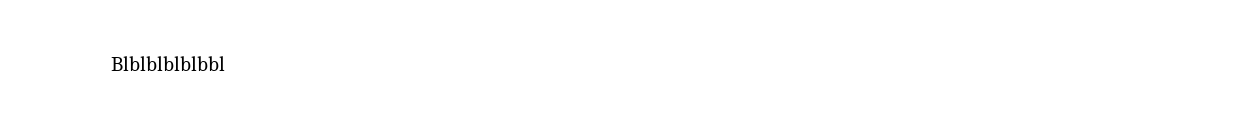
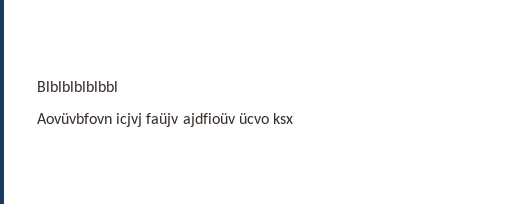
+ Aovüvbfovn icjvj faüjv ajdfioüv ücvo ksx

